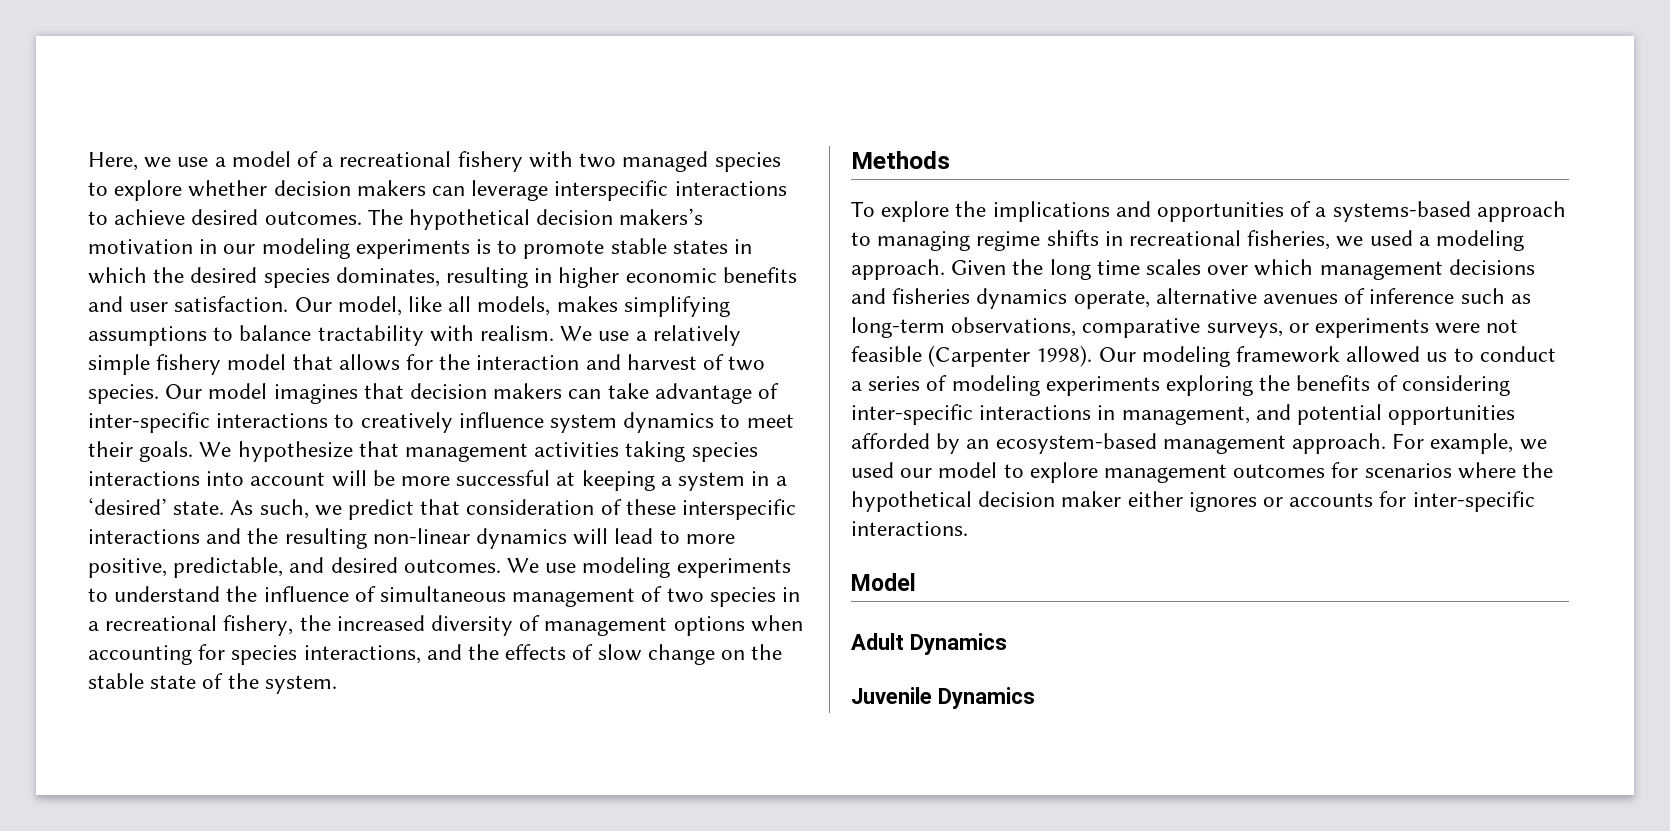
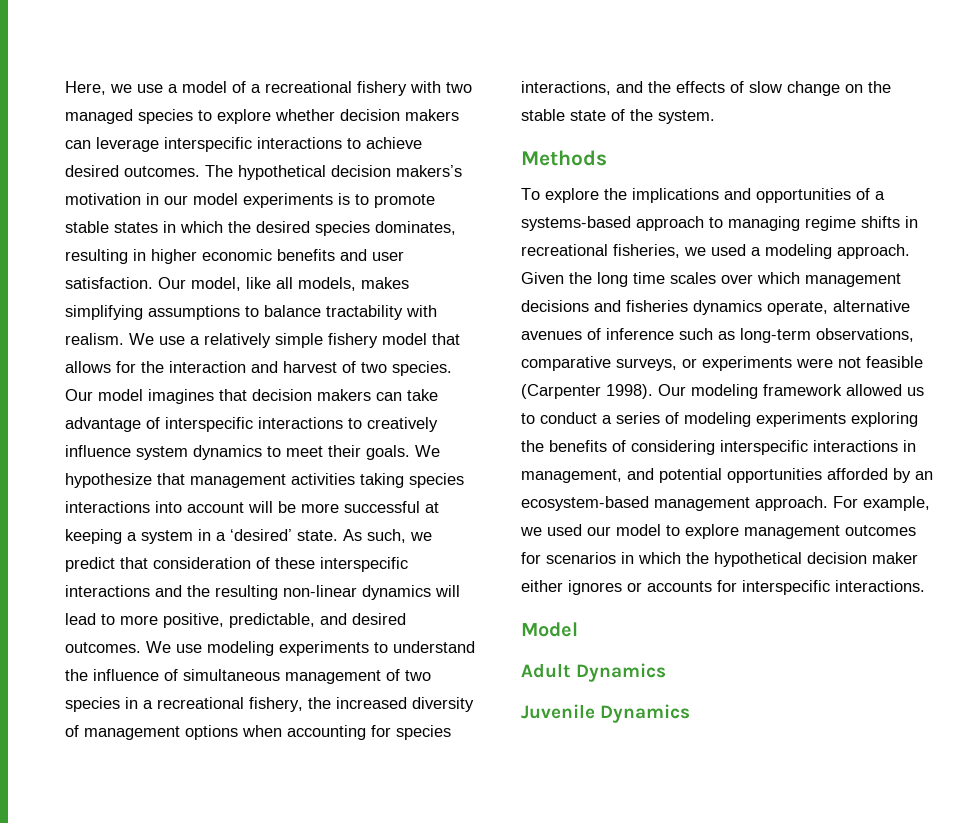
- The hypothetical decision makers’s motivation in our modeling experiments is to promote stable states in which the desired species dominates, resulting in higher economic benefits and user satisfaction.
+ The hypothetical decision makers’s motivation in our model experiments is to promote stable states in which the desired species dominates, resulting in higher economic benefits and user satisfaction.
- Our model imagines that decision makers can take advantage of inter-specific interactions to creatively influence system dynamics to meet their goals.
+ Our model imagines that decision makers can take advantage of interspecific interactions to creatively influence system dynamics to meet their goals.
- Our modeling framework allowed us to conduct a series of modeling experiments exploring the benefits of considering inter-specific interactions in management, and potential opportunities afforded by an ecosystem-based management approach.
+ Our modeling framework allowed us to conduct a series of modeling experiments exploring the benefits of considering interspecific interactions in management, and potential opportunities afforded by an ecosystem-based management approach.
- For example, we used our model to explore management outcomes for scenarios where the hypothetical decision maker either ignores or accounts for inter-specific interactions.
+ For example, we used our model to explore management outcomes for scenarios in which the hypothetical decision maker either ignores or accounts for interspecific interactions.

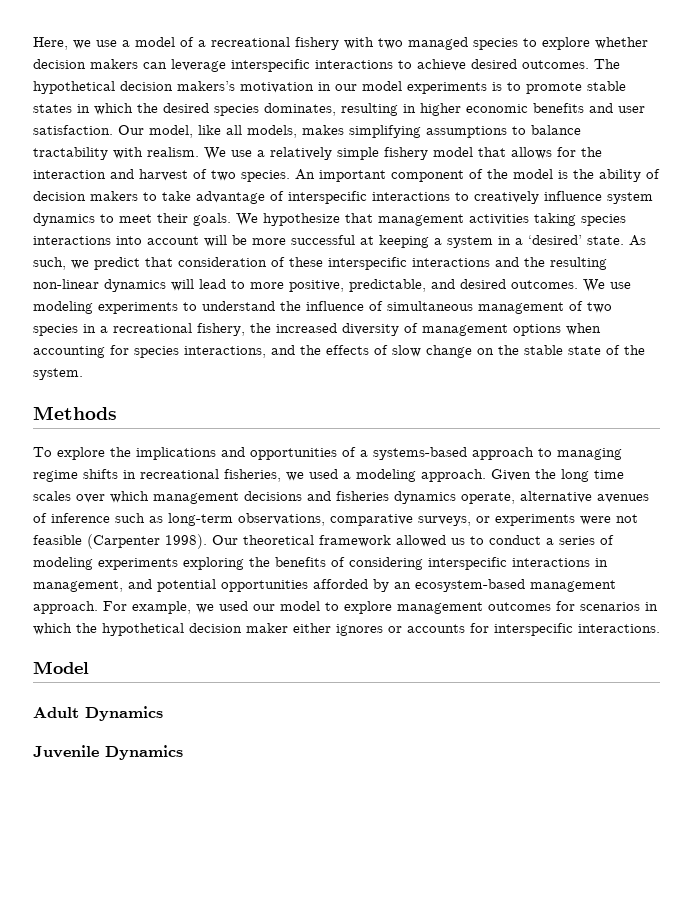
- Our model imagines that decision makers can take advantage of interspecific interactions to creatively influence system dynamics to meet their goals.
+ An important component of the model is the ability of decision makers to take advantage of interspecific interactions to creatively influence system dynamics to meet their goals.
- Our modeling framework allowed us to conduct a series of modeling experiments exploring the benefits of considering interspecific interactions in management, and potential opportunities afforded by an ecosystem-based management approach.
+ Our theoretical framework allowed us to conduct a series of modeling experiments exploring the benefits of considering interspecific interactions in management, and potential opportunities afforded by an ecosystem-based management approach.

